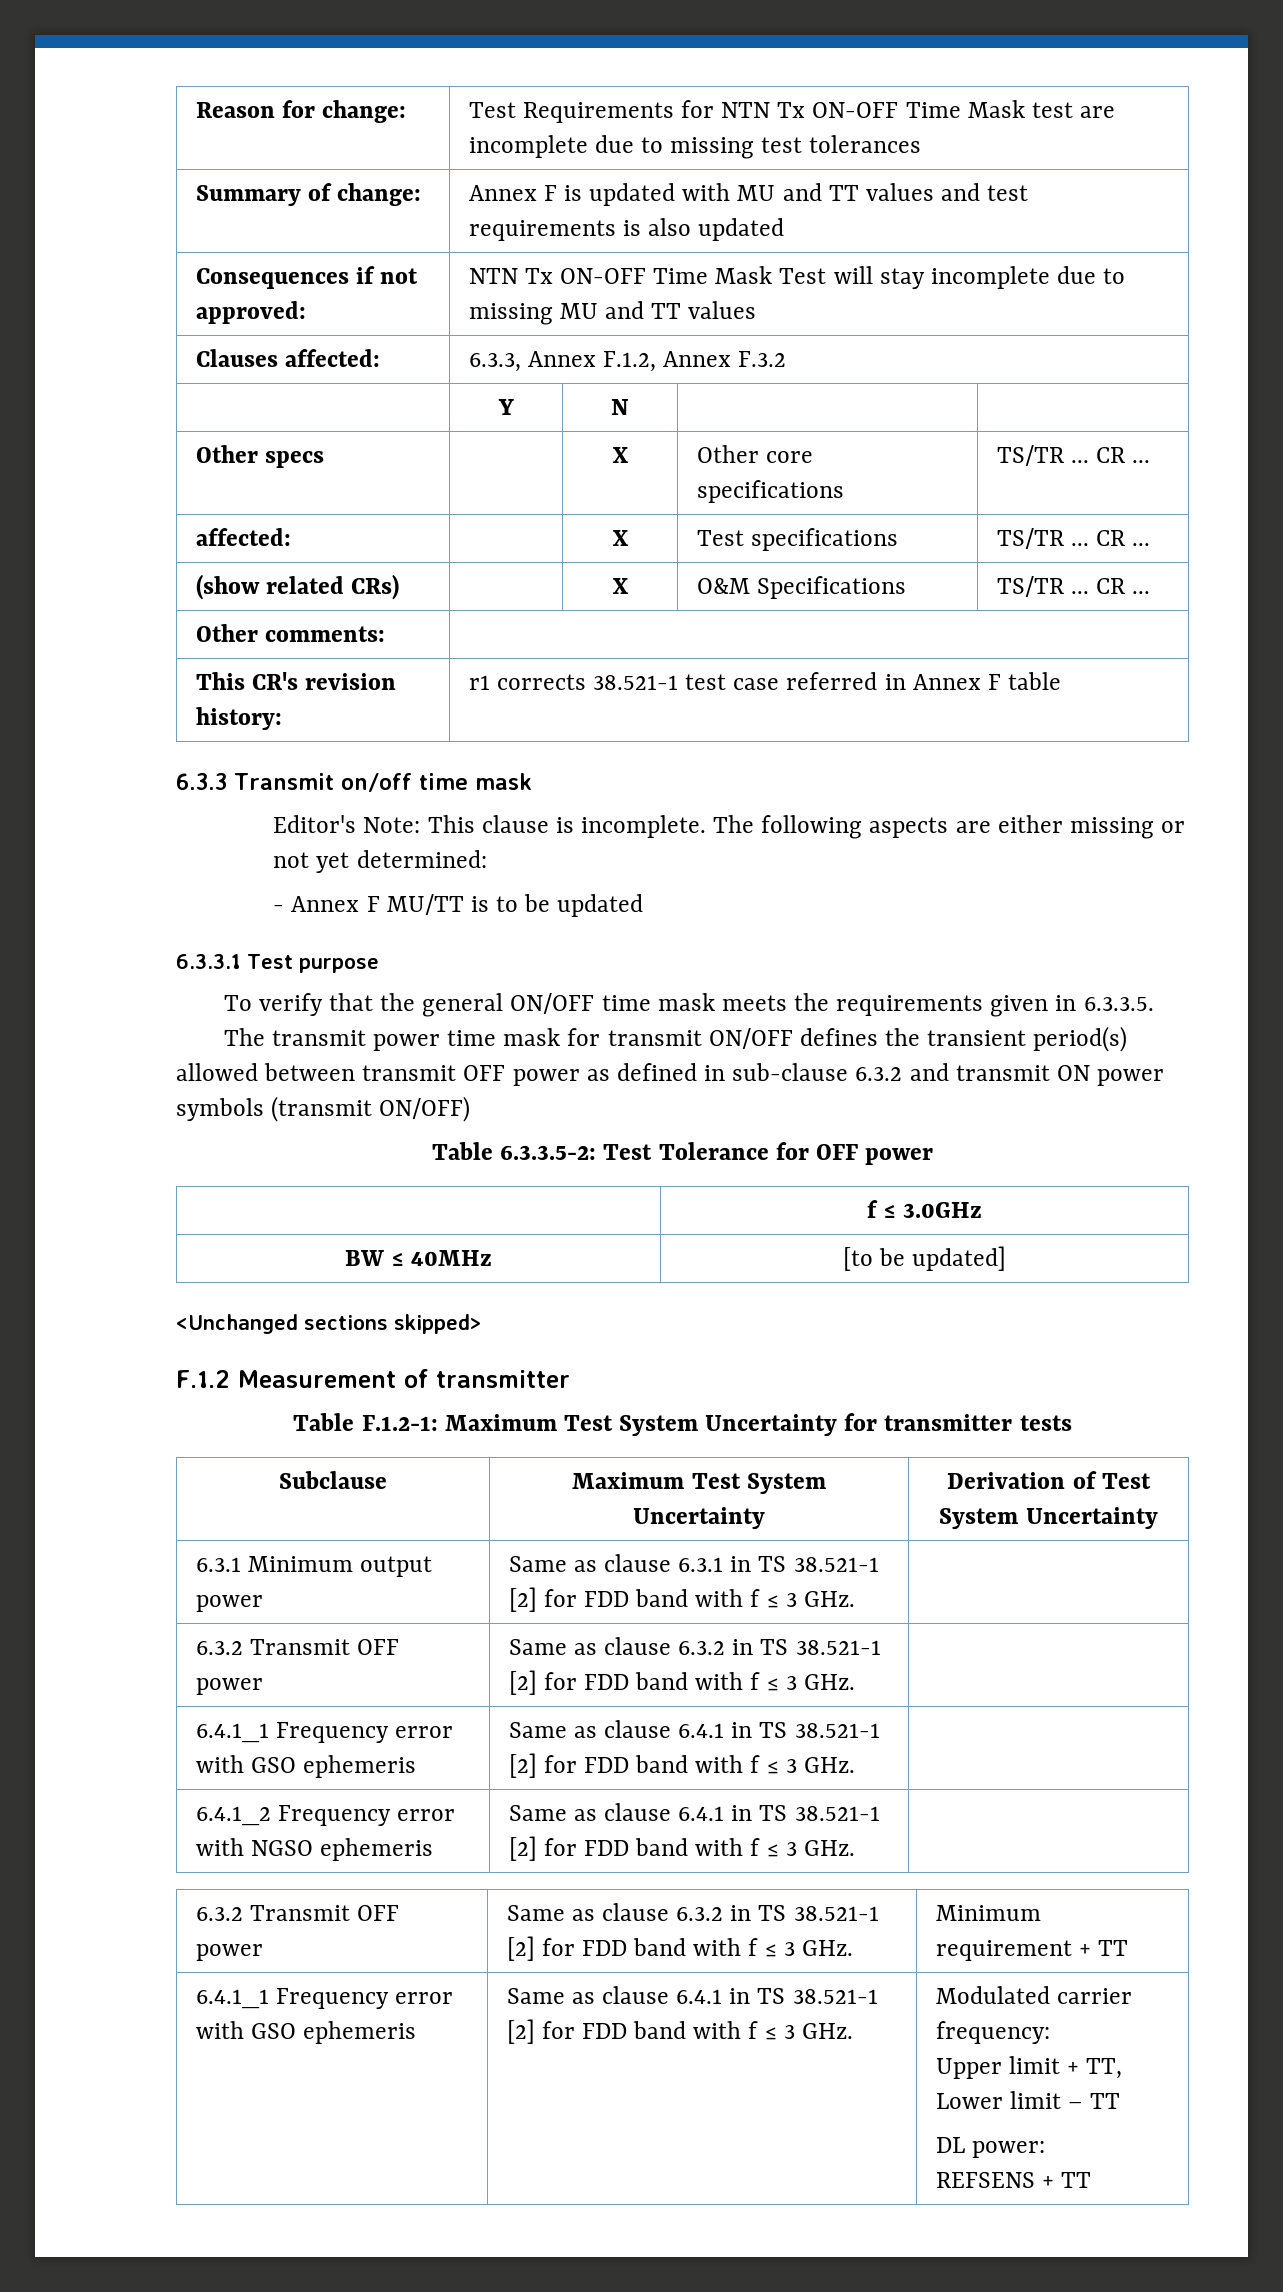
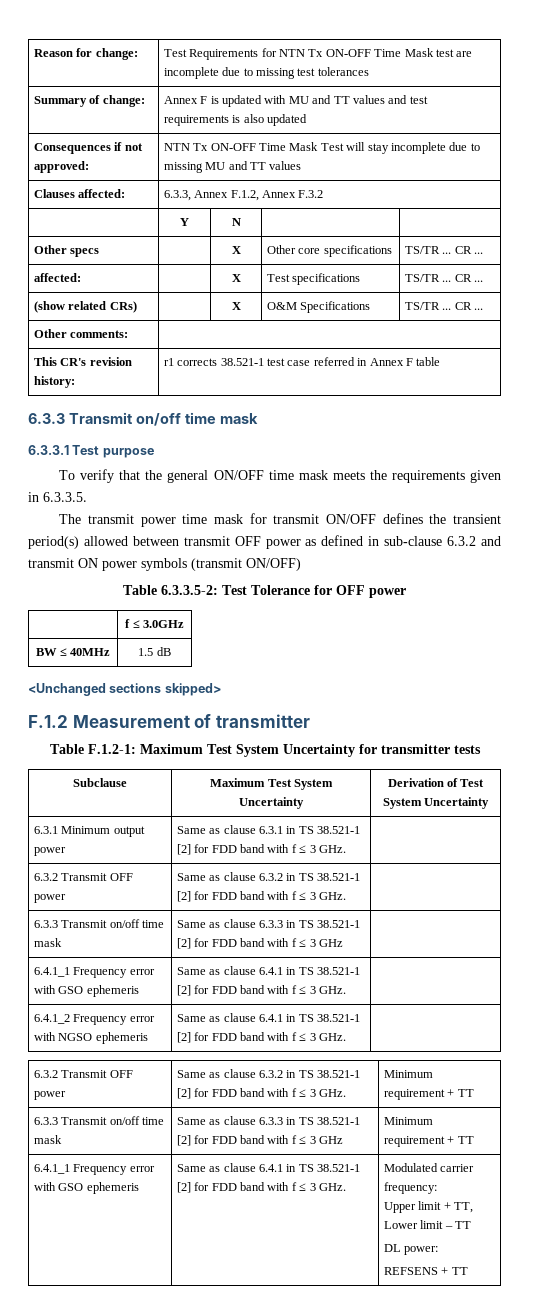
- Editor's Note: This clause is incomplete. The following aspects are either missing or not yet determined:
- - Annex F MU/TT is to be updated
- BW ≤ 40MHz | [to be updated]
+ BW ≤ 40MHz | 1.5 dB
  6.3.1 Minimum output power | Same as clause 6.3.1 in TS 38.521-1 [2] for FDD band with f ≤ 3 GHz. |
  6.3.2 Transmit OFF power | Same as clause 6.3.2 in TS 38.521-1 [2] for FDD band with f ≤ 3 GHz. |
+ 6.3.3 Transmit on/off time mask | Same as clause 6.3.3 in TS 38.521-1 [2] for FDD band with f ≤ 3 GHz |
+ 6.3.3 Transmit on/off time mask | Same as clause 6.3.3 in TS 38.521-1 [2] for FDD band with f ≤ 3 GHz | Minimum requirement + TT

